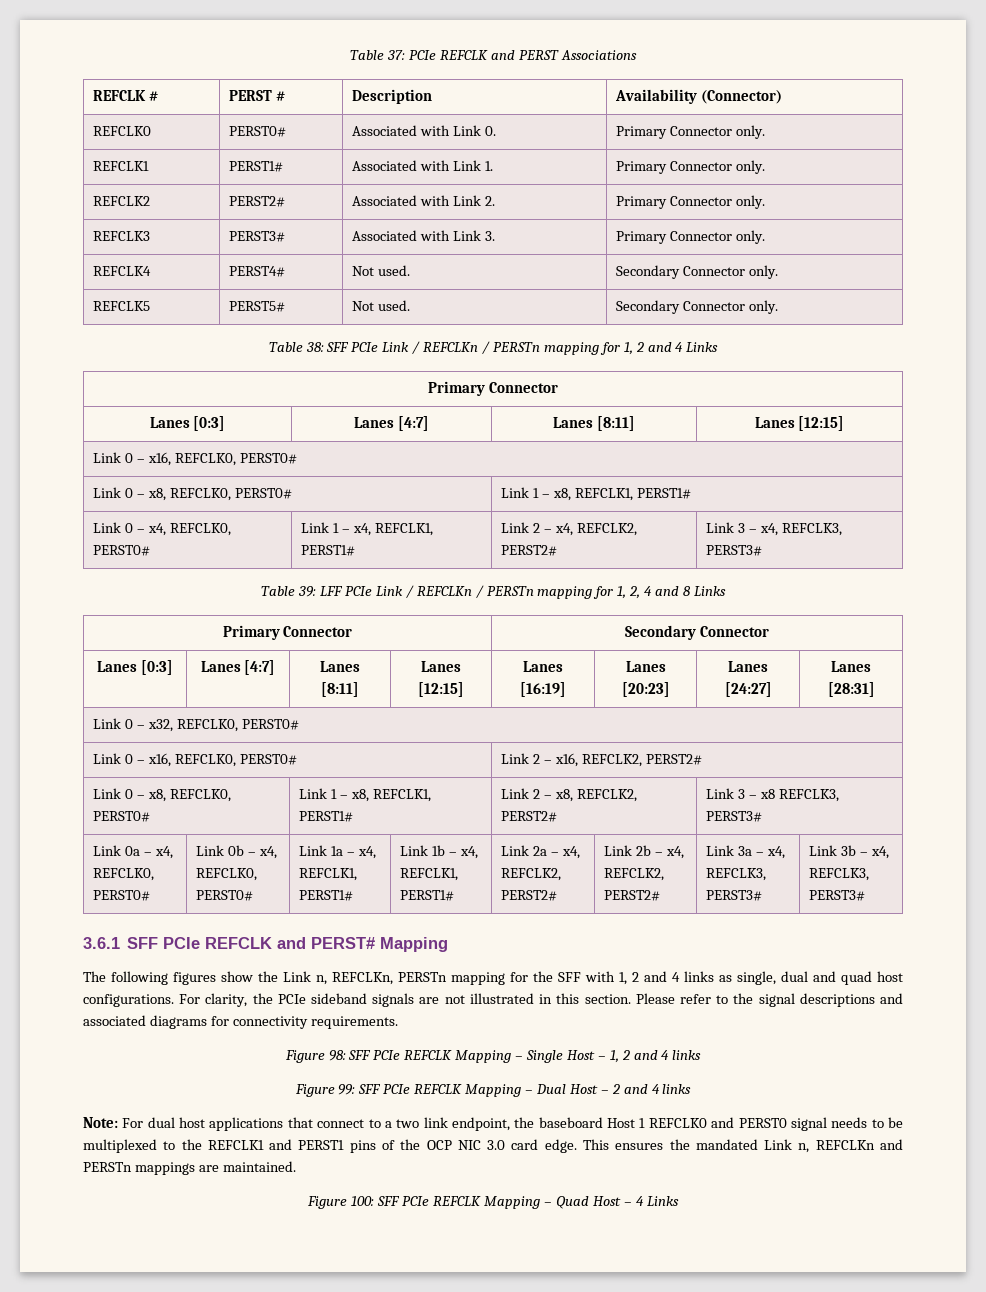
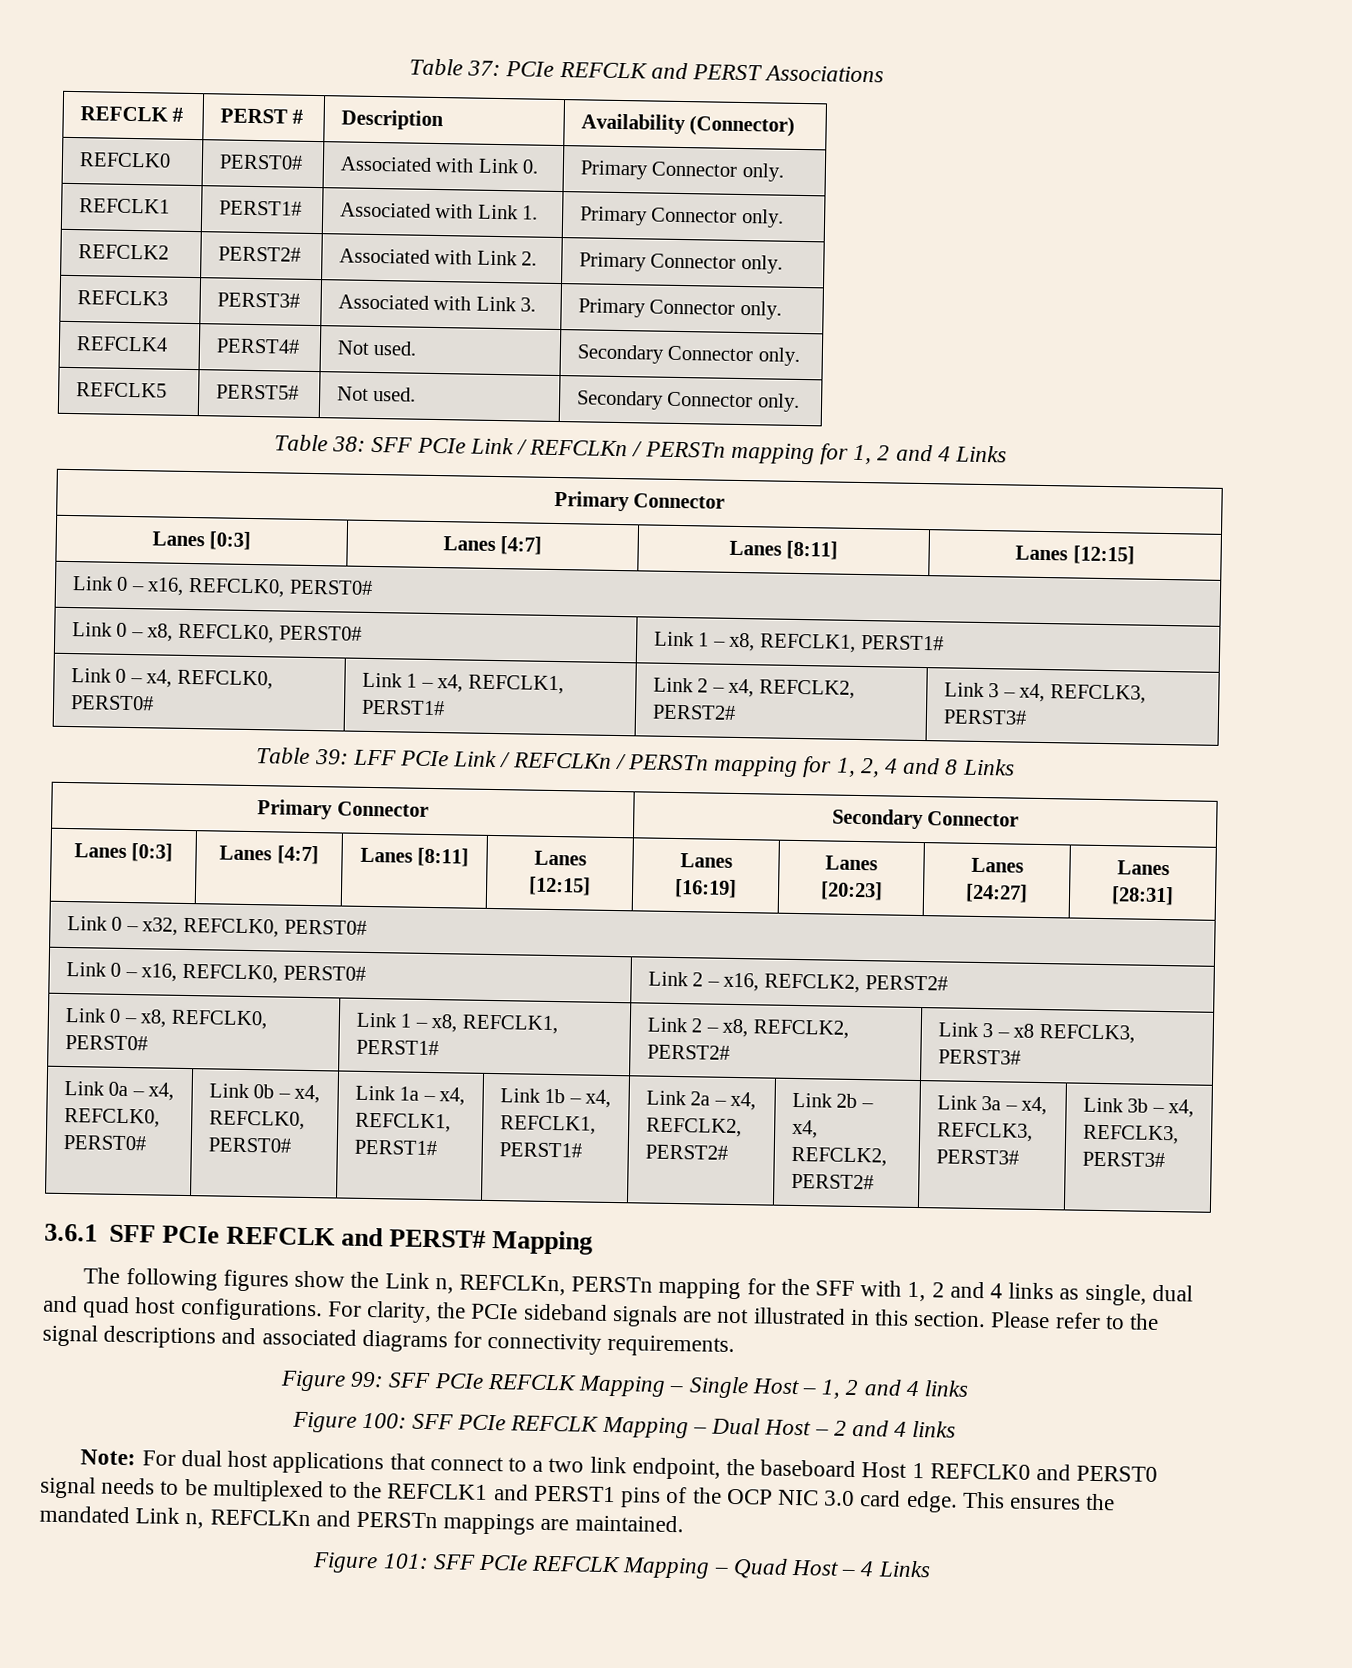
- Figure 98: SFF PCIe REFCLK Mapping – Single Host – 1, 2 and 4 links
+ Figure 99: SFF PCIe REFCLK Mapping – Single Host – 1, 2 and 4 links
- Figure 99: SFF PCIe REFCLK Mapping – Dual Host – 2 and 4 links
+ Figure 100: SFF PCIe REFCLK Mapping – Dual Host – 2 and 4 links
- Figure 100: SFF PCIe REFCLK Mapping – Quad Host – 4 Links
+ Figure 101: SFF PCIe REFCLK Mapping – Quad Host – 4 Links

